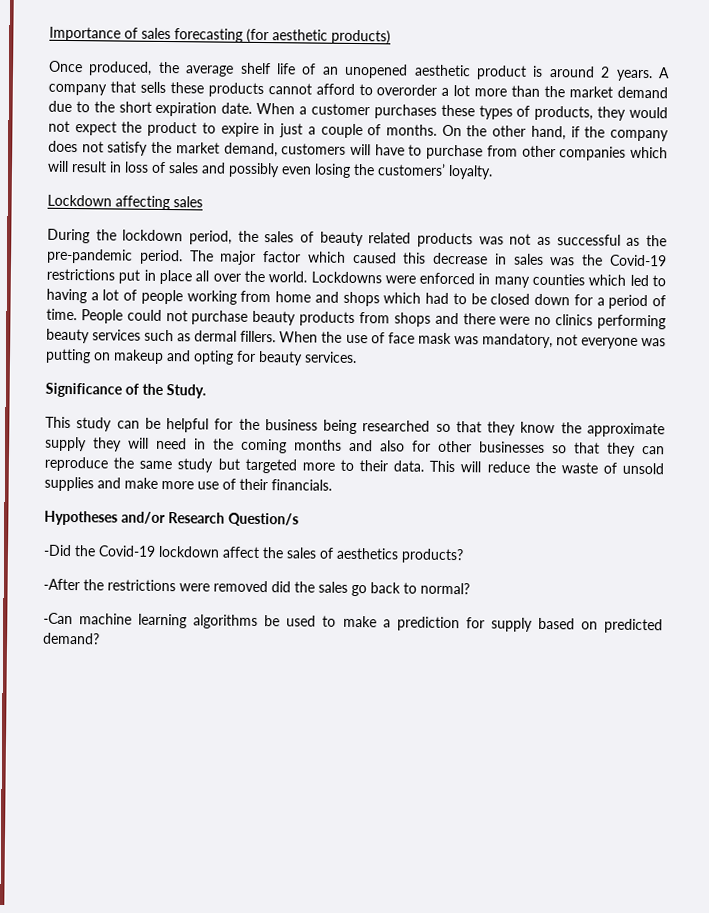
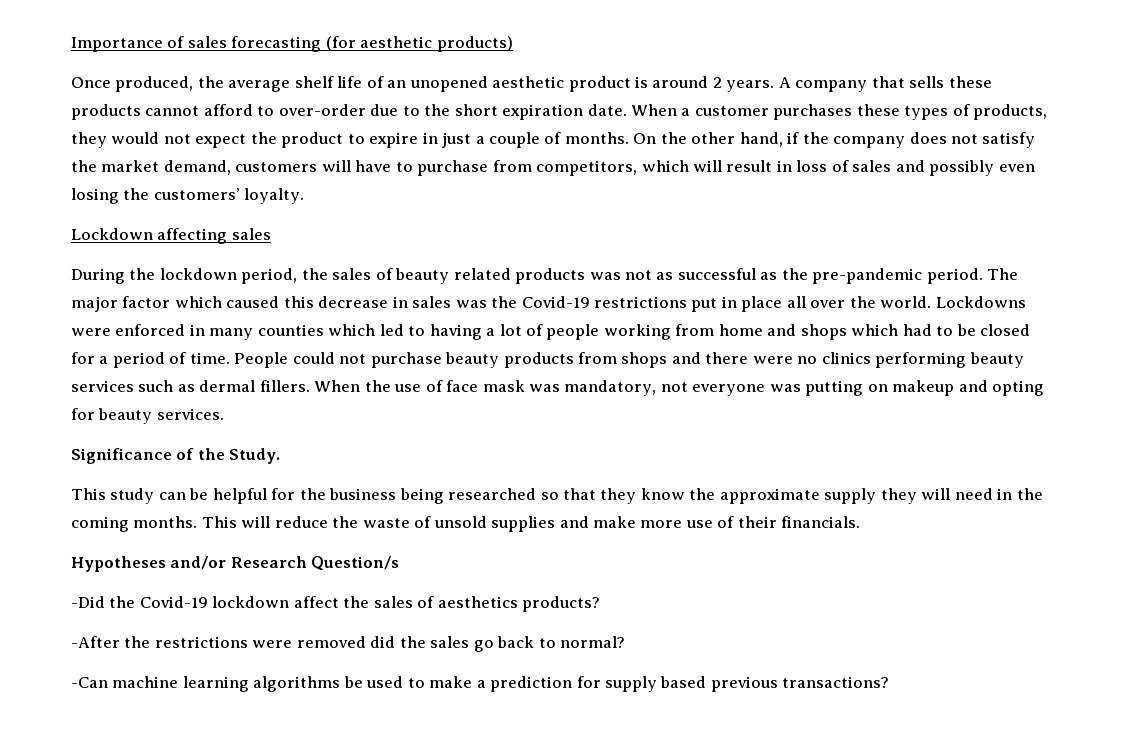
- A company that sells these products cannot afford to overorder a lot more than the market demand due to the short expiration date.
+ A company that sells these products cannot afford to over-order due to the short expiration date.
- On the other hand, if the company does not satisfy the market demand, customers will have to purchase from other companies which will result in loss of sales and possibly even losing the customers’ loyalty.
+ On the other hand, if the company does not satisfy the market demand, customers will have to purchase from competitors, which will result in loss of sales and possibly even losing the customers’ loyalty.
- Lockdowns were enforced in many counties which led to having a lot of people working from home and shops which had to be closed down for a period of time.
+ Lockdowns were enforced in many counties which led to having a lot of people working from home and shops which had to be closed for a period of time.
- This study can be helpful for the business being researched so that they know the approximate supply they will need in the coming months and also for other businesses so that they can reproduce the same study but targeted more to their data.
+ This study can be helpful for the business being researched so that they know the approximate supply they will need in the coming months.
- -Can machine learning algorithms be used to make a prediction for supply based on predicted demand?
+ -Can machine learning algorithms be used to make a prediction for supply based previous transactions?

